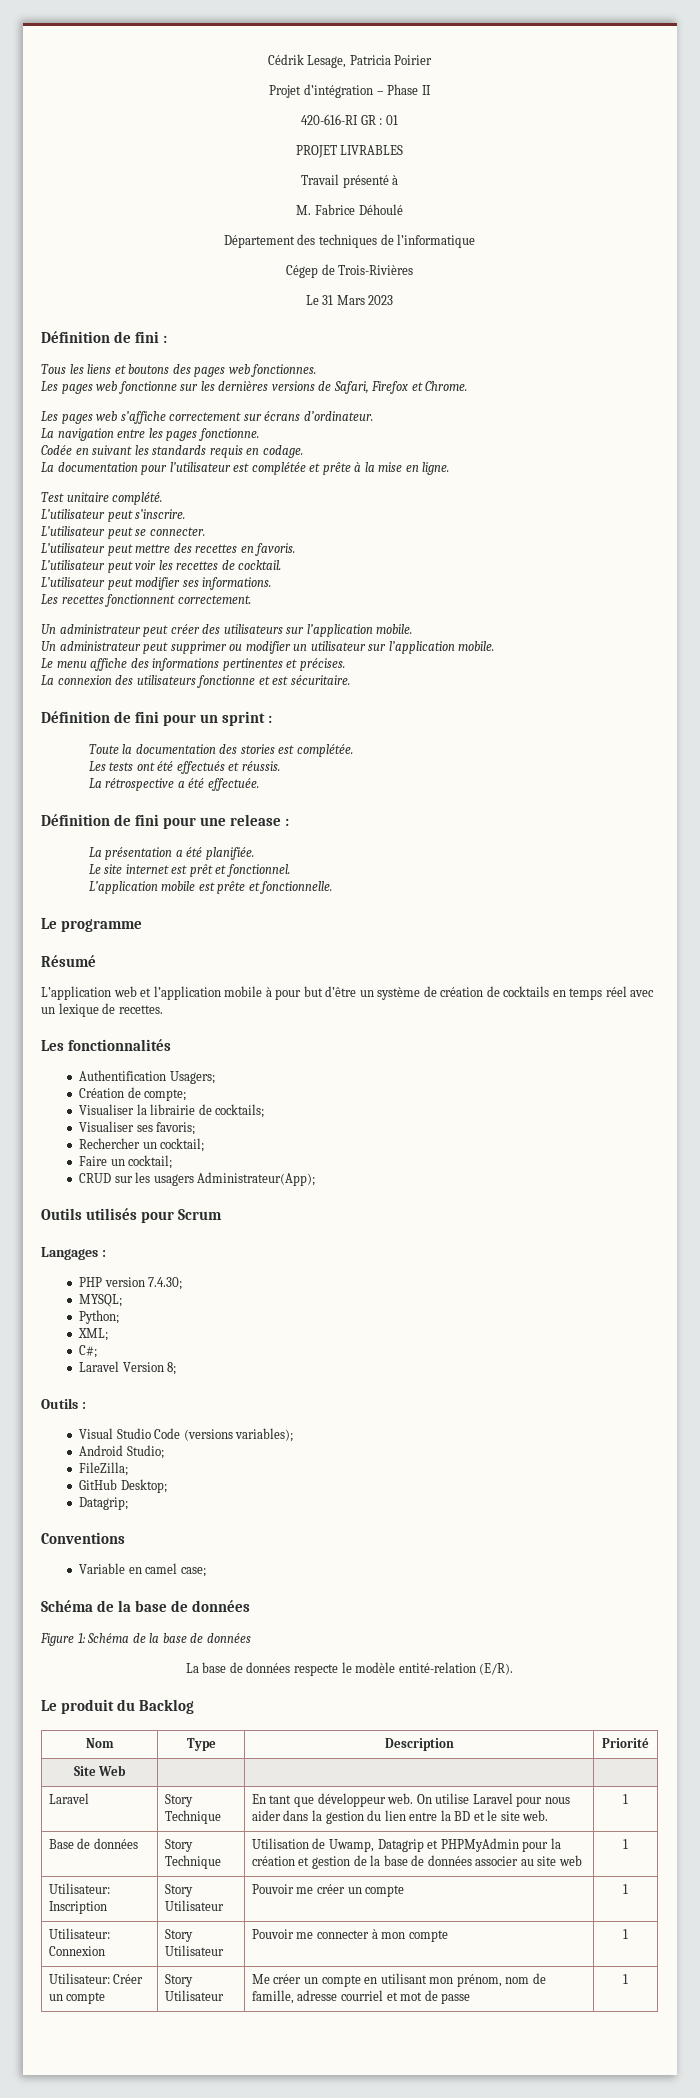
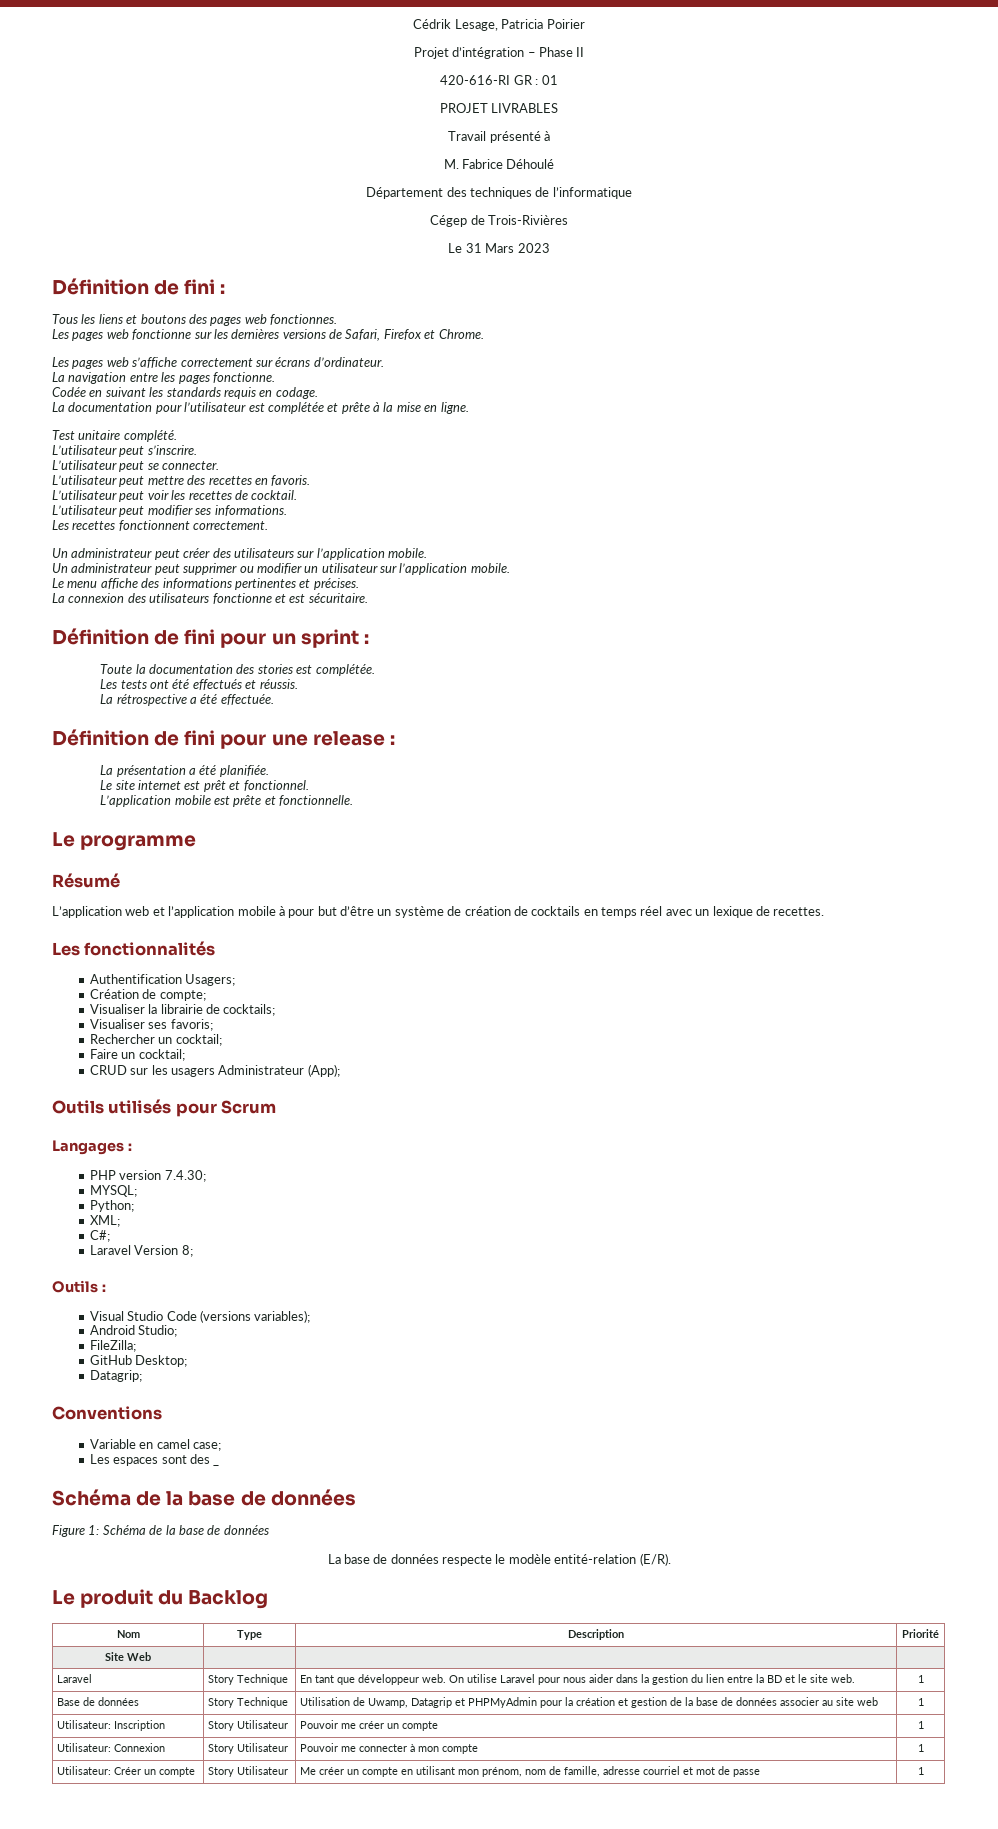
- CRUD sur les usagers Administrateur(App);
+ CRUD sur les usagers Administrateur (App);
+ Les espaces sont des _

